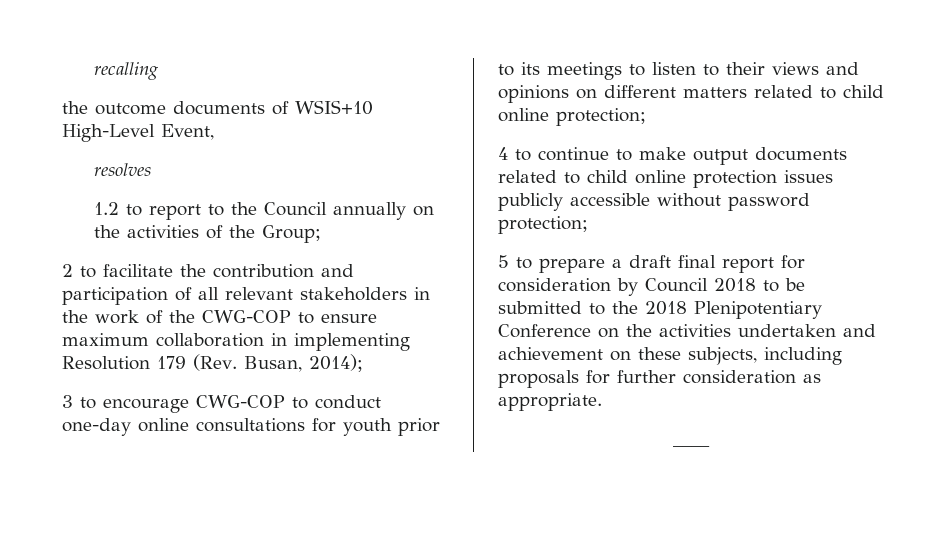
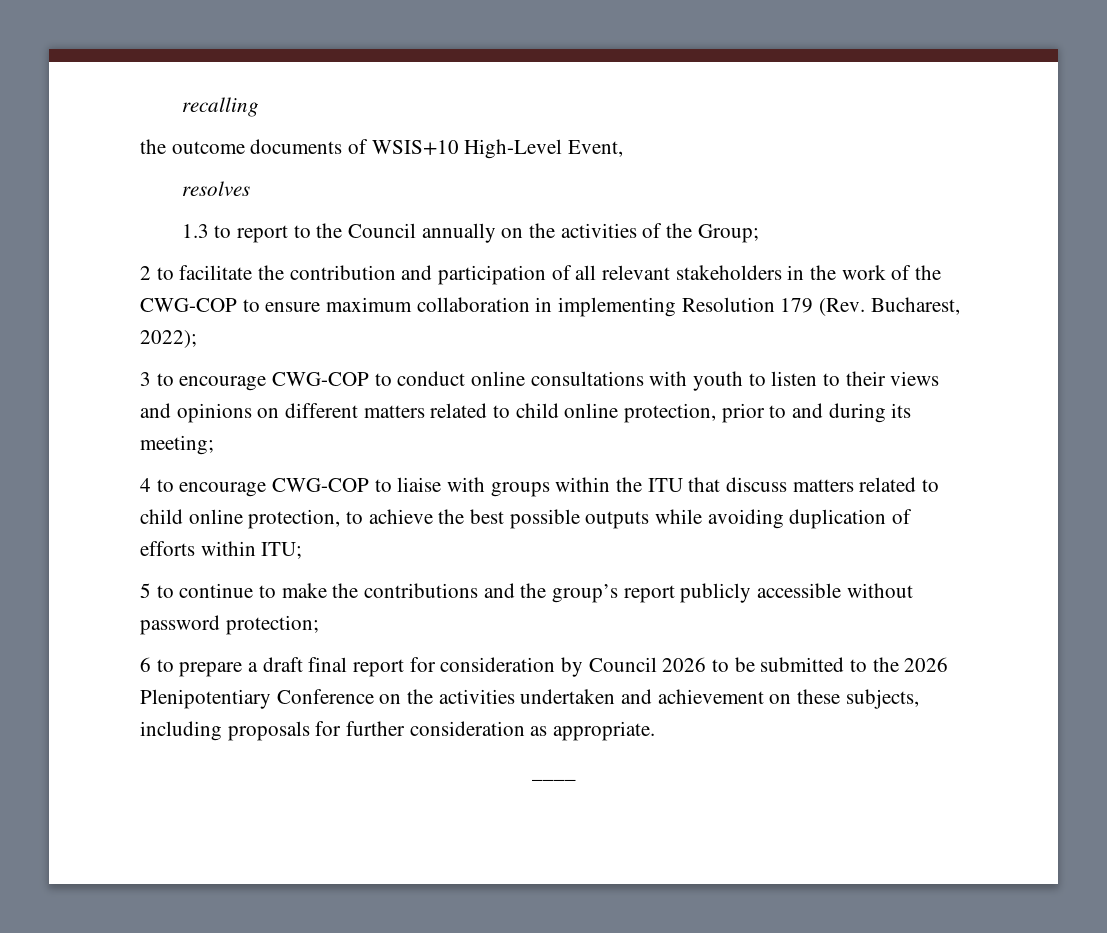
- 1.2 to report to the Council annually on the activities of the Group;
+ 1.3 to report to the Council annually on the activities of the Group;
- 2 to facilitate the contribution and participation of all relevant stakeholders in the work of the CWG-COP to ensure maximum collaboration in implementing Resolution 179 (Rev. Busan, 2014);
+ 2 to facilitate the contribution and participation of all relevant stakeholders in the work of the CWG-COP to ensure maximum collaboration in implementing Resolution 179 (Rev. Bucharest, 2022);
- 3 to encourage CWG-COP to conduct one-day online consultations for youth prior to its meetings to listen to their views and opinions on different matters related to child online protection;
- 4 to continue to make output documents related to child online protection issues publicly accessible without password protection;
+ 3 to encourage CWG-COP to conduct online consultations with youth to listen to their views and opinions on different matters related to child online protection, prior to and during its meeting;
+ 4 to encourage CWG-COP to liaise with groups within the ITU that discuss matters related to child online protection, to achieve the best possible outputs while avoiding duplication of efforts within ITU;
+ 5 to continue to make the contributions and the group’s report publicly accessible without password protection;
- 5 to prepare a draft final report for consideration by Council 2018 to be submitted to the 2018 Plenipotentiary Conference on the activities undertaken and achievement on these subjects, including proposals for further consideration as appropriate.
+ 6 to prepare a draft final report for consideration by Council 2026 to be submitted to the 2026 Plenipotentiary Conference on the activities undertaken and achievement on these subjects, including proposals for further consideration as appropriate.

